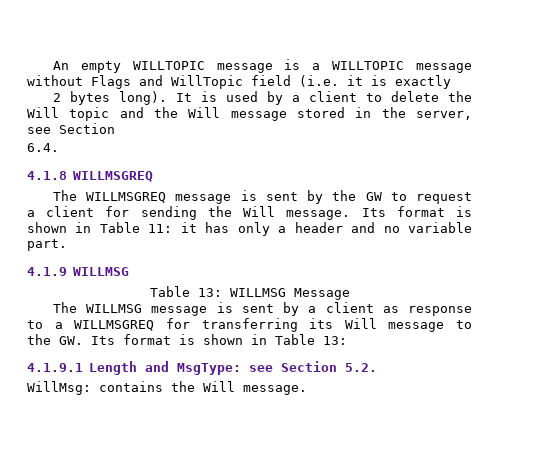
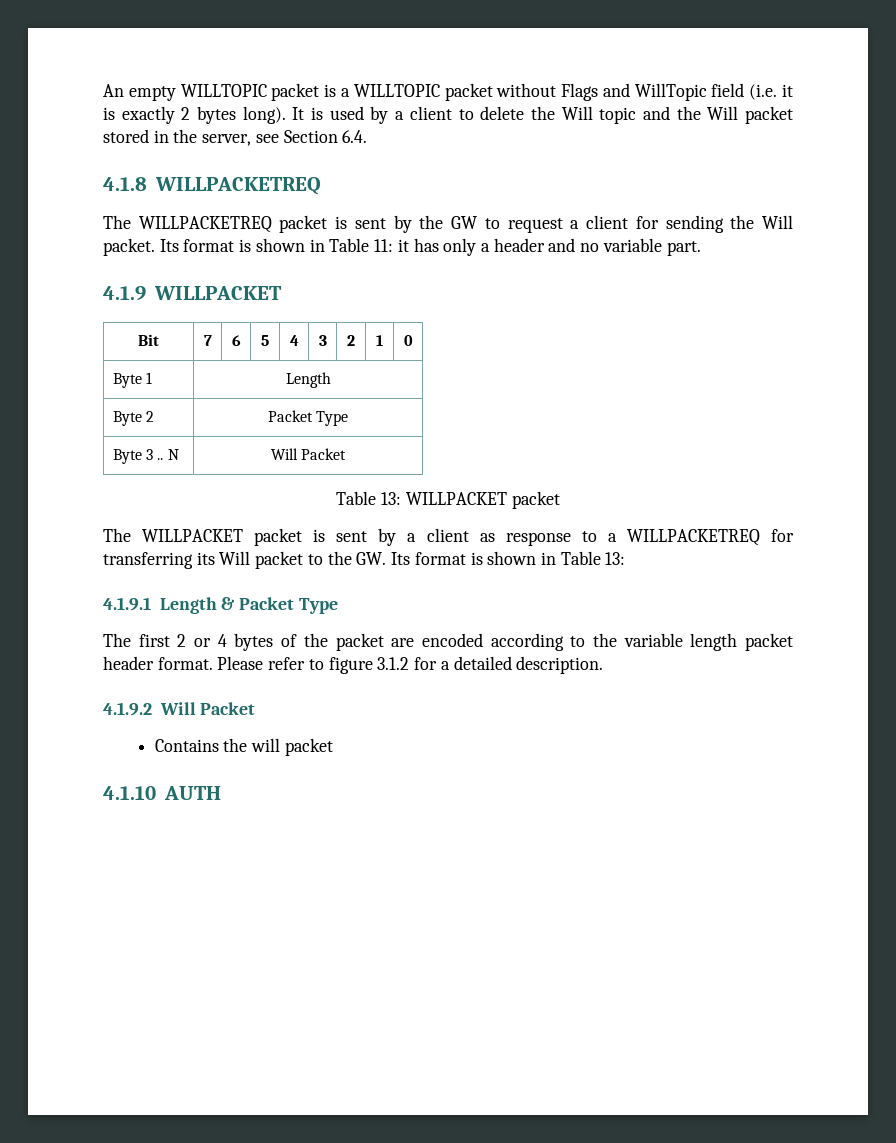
- An empty WILLTOPIC message is a WILLTOPIC message without Flags and WillTopic field (i.e. it is exactly
- 2 bytes long).
+ An empty WILLTOPIC packet is a WILLTOPIC packet without Flags and WillTopic field (i.e. it is exactly 2 bytes long).
- It is used by a client to delete the Will topic and the Will message stored in the server, see Section
- 6.4.
+ It is used by a client to delete the Will topic and the Will packet stored in the server, see Section 6.4.
- 4.1.8 WILLMSGREQ
- The WILLMSGREQ message is sent by the GW to request a client for sending the Will message.
+ 4.1.8 WILLPACKETREQ
+ The WILLPACKETREQ packet is sent by the GW to request a client for sending the Will packet.
- 4.1.9 WILLMSG
- Table 13: WILLMSG Message
- The WILLMSG message is sent by a client as response to a WILLMSGREQ for transferring its Will message to the GW. Its format is shown in Table 13:
+ 4.1.9 WILLPACKET
+ Bit | 7 | 6 | 5 | 4 | 3 | 2 | 1 | 0
+ Byte 1 | Length
+ Byte 2 | Packet Type
+ Byte 3 .. N | Will Packet
+ Table 13: WILLPACKET packet
+ The WILLPACKET packet is sent by a client as response to a WILLPACKETREQ for transferring its Will packet to the GW. Its format is shown in Table 13:
- 4.1.9.1 Length and MsgType: see Section 5.2.
- WillMsg: contains the Will message.
+ 4.1.9.1 Length & Packet Type
+ The first 2 or 4 bytes of the packet are encoded according to the variable length packet header format. Please refer to figure 3.1.2 for a detailed description.
+ 4.1.9.2 Will Packet
+ Contains the will packet
+ 4.1.10 AUTH

